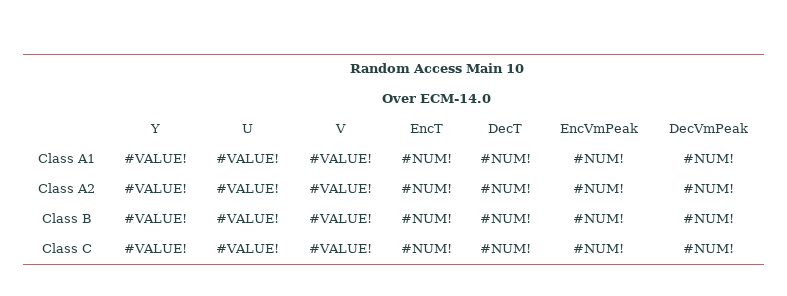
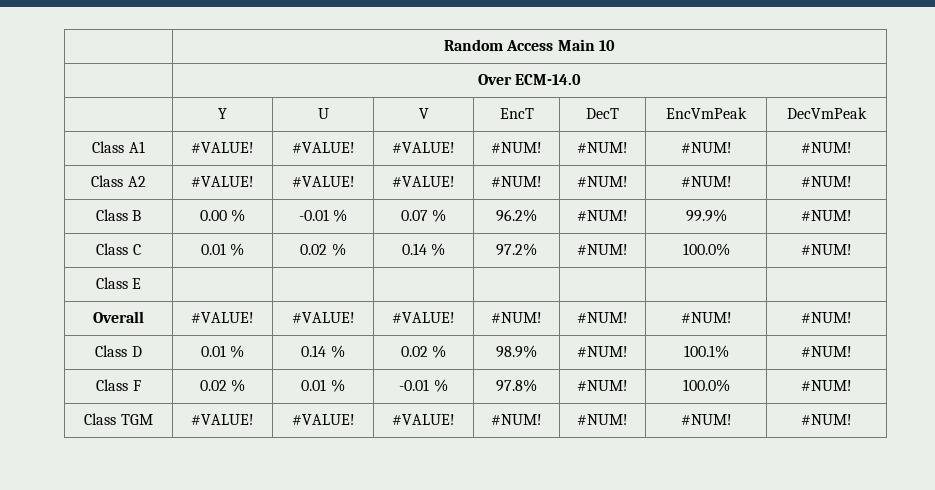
- Class B | #VALUE! | #VALUE! | #VALUE! | #NUM! | #NUM! | #NUM! | #NUM!
- Class C | #VALUE! | #VALUE! | #VALUE! | #NUM! | #NUM! | #NUM! | #NUM!
+ Class B | 0.00 % | -0.01 % | 0.07 % | 96.2% | #NUM! | 99.9% | #NUM!
+ Class C | 0.01 % | 0.02 % | 0.14 % | 97.2% | #NUM! | 100.0% | #NUM!
+ Class E | | | | | | |
+ Overall | #VALUE! | #VALUE! | #VALUE! | #NUM! | #NUM! | #NUM! | #NUM!
+ Class D | 0.01 % | 0.14 % | 0.02 % | 98.9% | #NUM! | 100.1% | #NUM!
+ Class F | 0.02 % | 0.01 % | -0.01 % | 97.8% | #NUM! | 100.0% | #NUM!
+ Class TGM | #VALUE! | #VALUE! | #VALUE! | #NUM! | #NUM! | #NUM! | #NUM!

